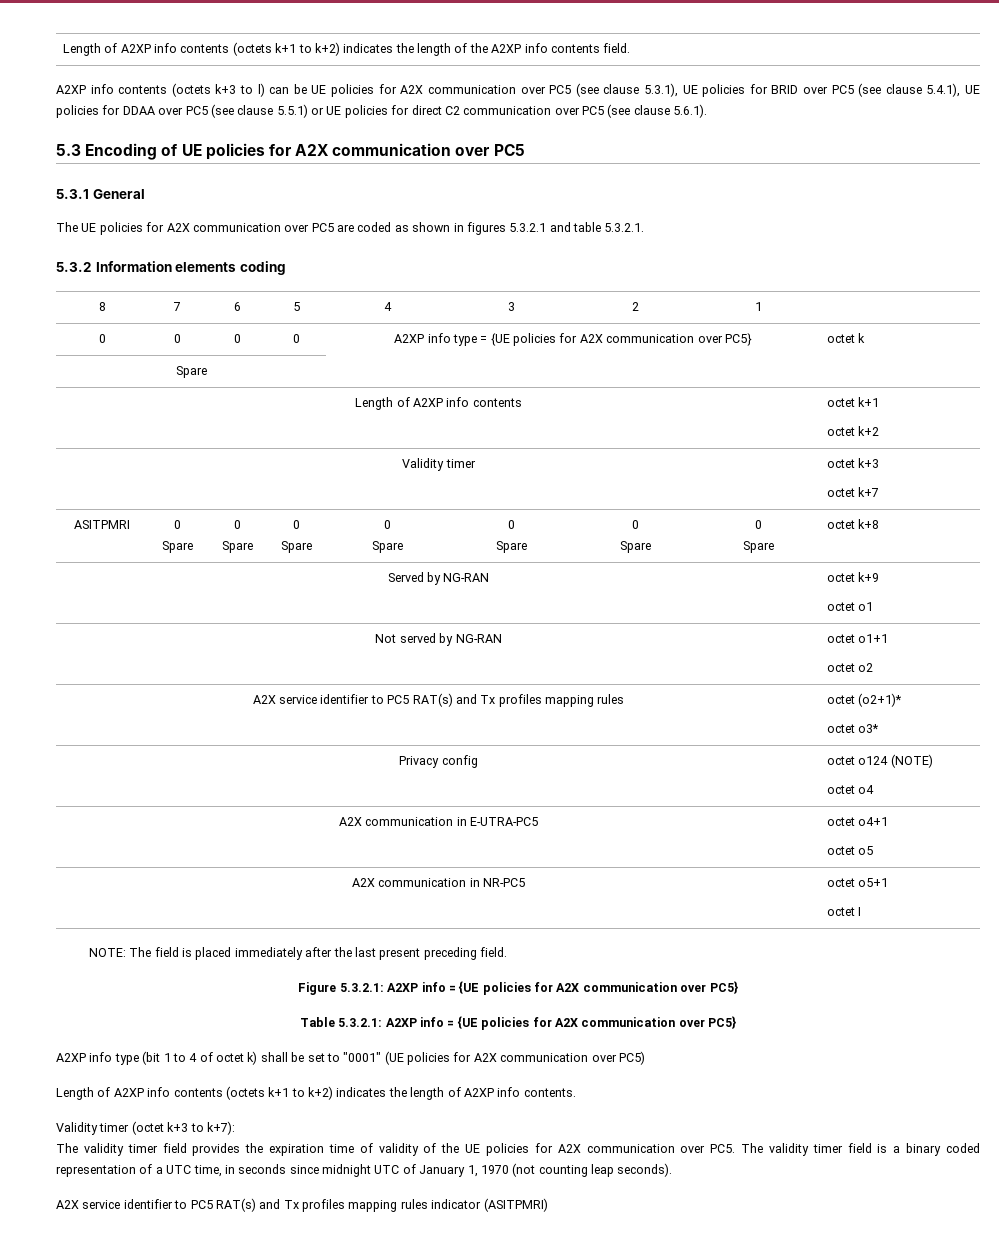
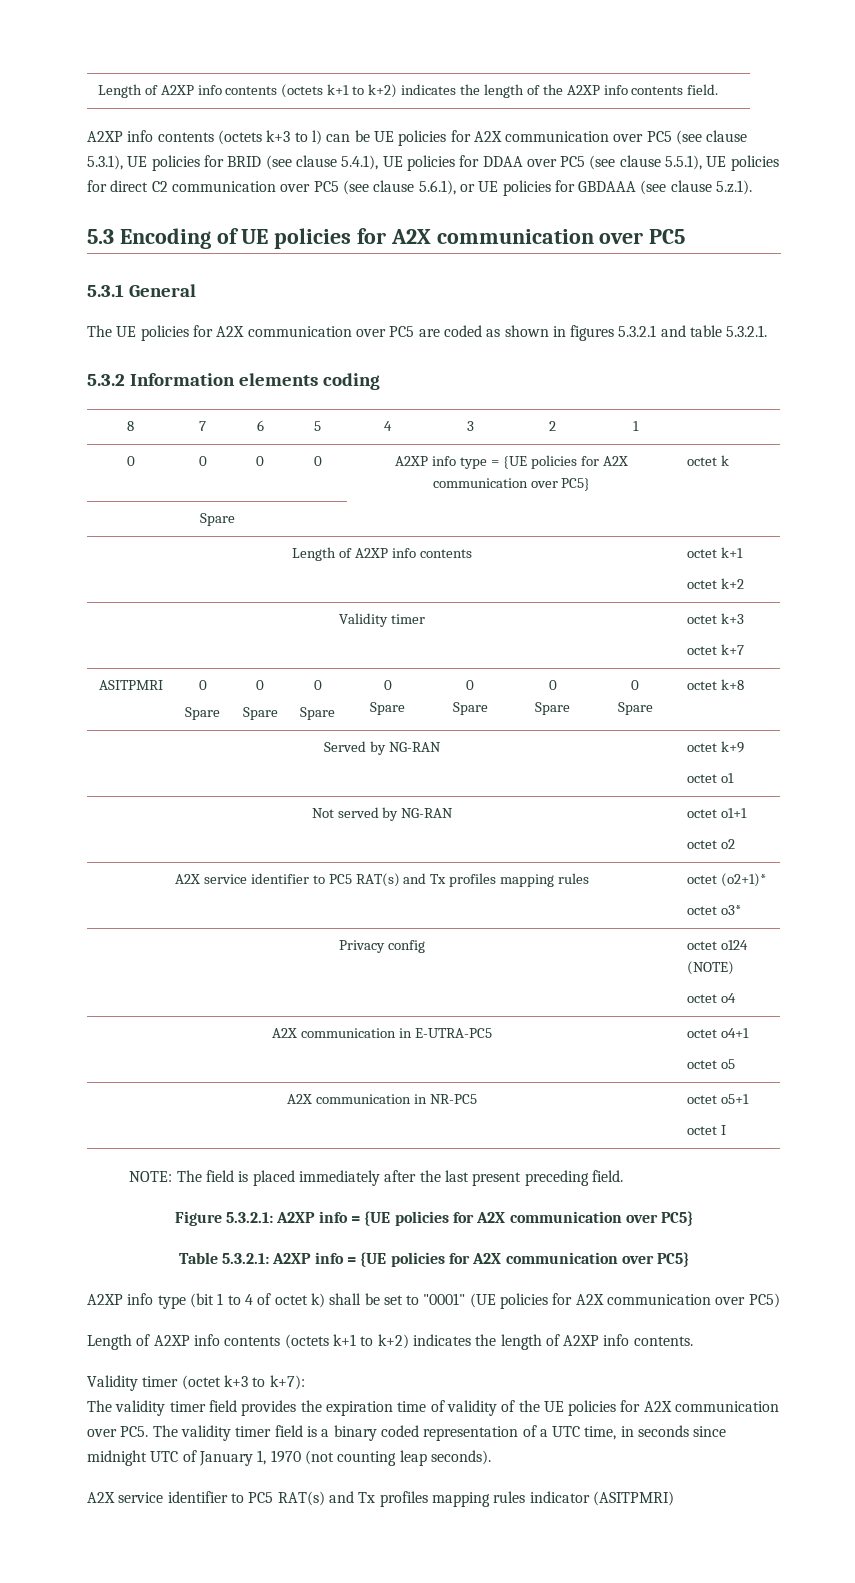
- A2XP info contents (octets k+3 to l) can be UE policies for A2X communication over PC5 (see clause 5.3.1), UE policies for BRID over PC5 (see clause 5.4.1), UE policies for DDAA over PC5 (see clause 5.5.1) or UE policies for direct C2 communication over PC5 (see clause 5.6.1).
+ A2XP info contents (octets k+3 to l) can be UE policies for A2X communication over PC5 (see clause 5.3.1), UE policies for BRID (see clause 5.4.1), UE policies for DDAA over PC5 (see clause 5.5.1), UE policies for direct C2 communication over PC5 (see clause 5.6.1), or UE policies for GBDAAA (see clause 5.z.1).

